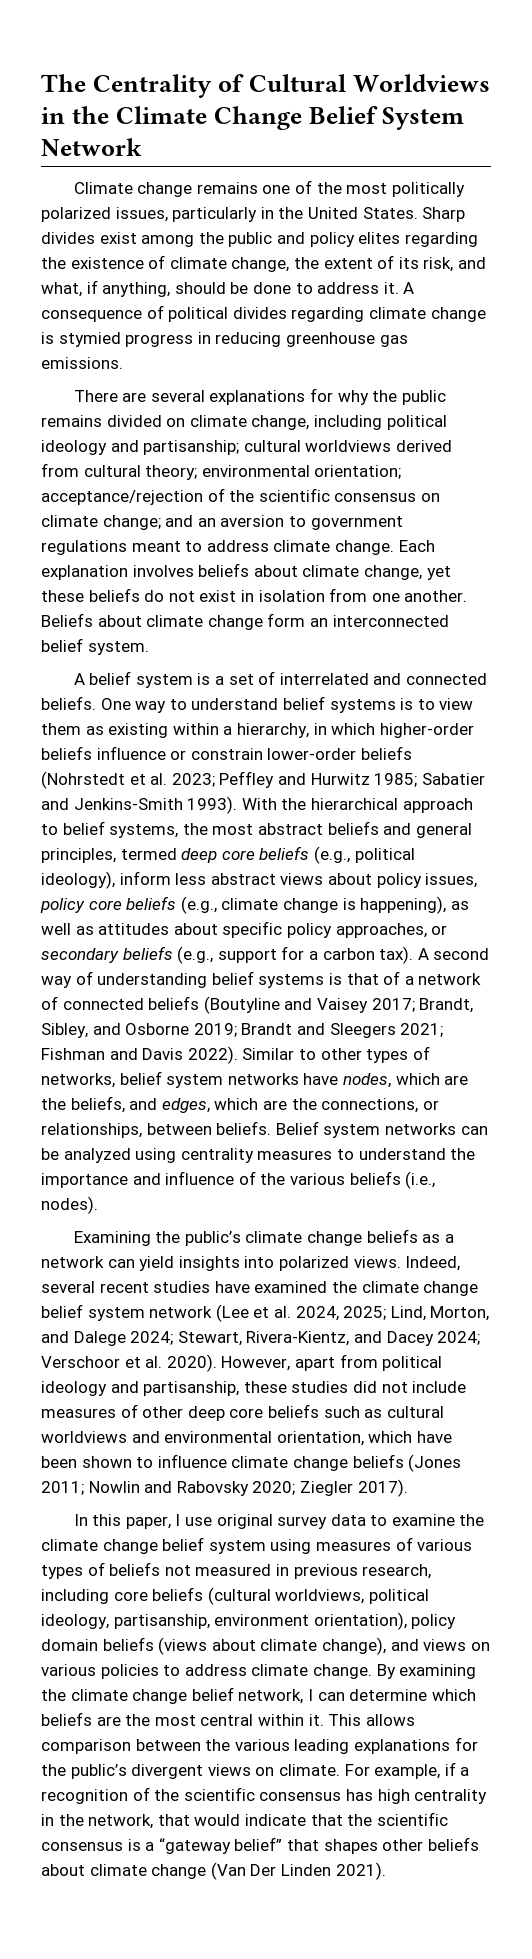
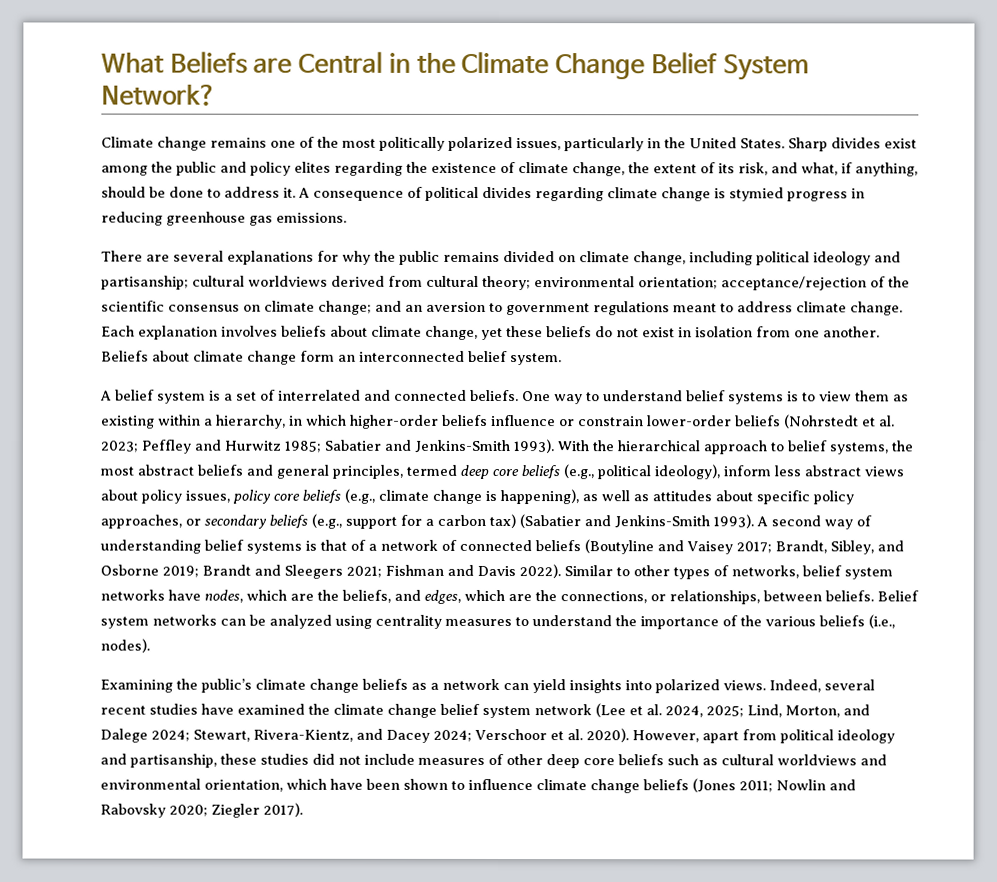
- The Centrality of Cultural Worldviews in the Climate Change Belief System Network
+ What Beliefs are Central in the Climate Change Belief System Network?
- With the hierarchical approach to belief systems, the most abstract beliefs and general principles, termed deep core beliefs (e.g., political ideology), inform less abstract views about policy issues, policy core beliefs (e.g., climate change is happening), as well as attitudes about specific policy approaches, or secondary beliefs (e.g., support for a carbon tax).
+ With the hierarchical approach to belief systems, the most abstract beliefs and general principles, termed deep core beliefs (e.g., political ideology), inform less abstract views about policy issues, policy core beliefs (e.g., climate change is happening), as well as attitudes about specific policy approaches, or secondary beliefs (e.g., support for a carbon tax) (Sabatier and Jenkins-Smith 1993).
- Belief system networks can be analyzed using centrality measures to understand the importance and influence of the various beliefs (i.e., nodes).
+ Belief system networks can be analyzed using centrality measures to understand the importance of the various beliefs (i.e., nodes).
- In this paper, I use original survey data to examine the climate change belief system using measures of various types of beliefs not measured in previous research, including core beliefs (cultural worldviews, political ideology, partisanship, environment orientation), policy domain beliefs (views about climate change), and views on various policies to address climate change. By examining the climate change belief network, I can determine which beliefs are the most central within it. This allows comparison between the various leading explanations for the public’s divergent views on climate. For example, if a recognition of the scientific consensus has high centrality in the network, that would indicate that the scientific consensus is a “gateway belief” that shapes other beliefs about climate change (Van Der Linden 2021).

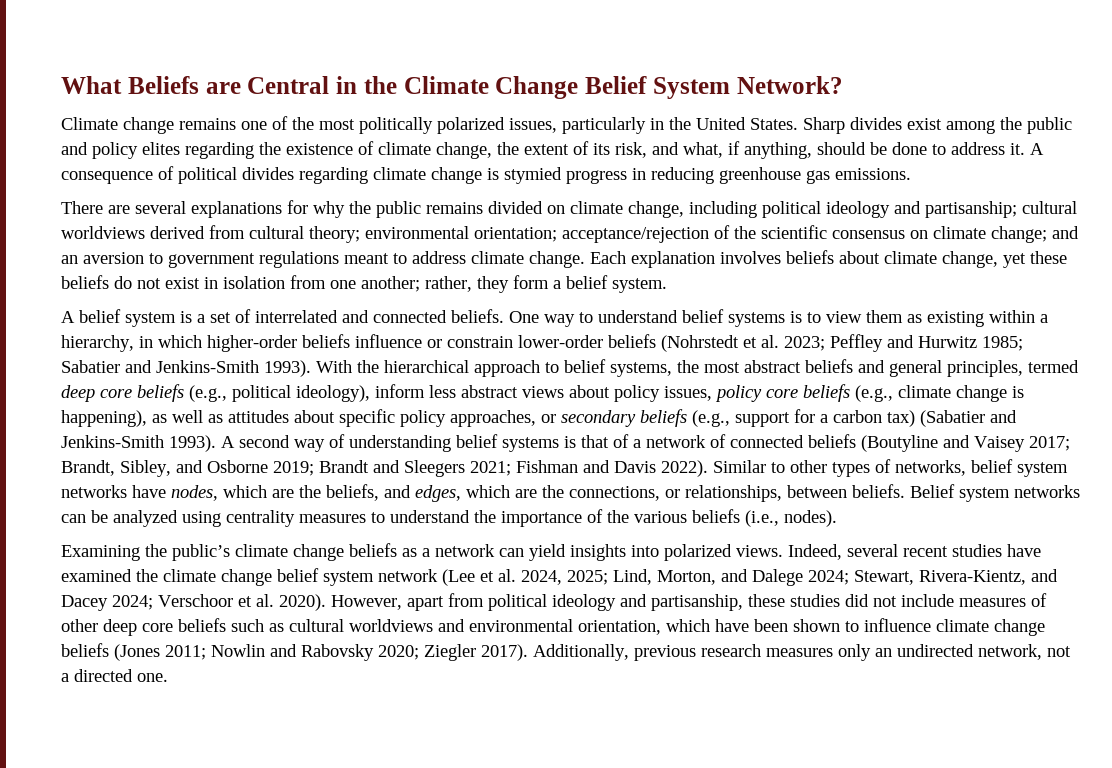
- Each explanation involves beliefs about climate change, yet these beliefs do not exist in isolation from one another. Beliefs about climate change form an interconnected belief system.
+ Each explanation involves beliefs about climate change, yet these beliefs do not exist in isolation from one another; rather, they form a belief system.
+ Additionally, previous research measures only an undirected network, not a directed one.

